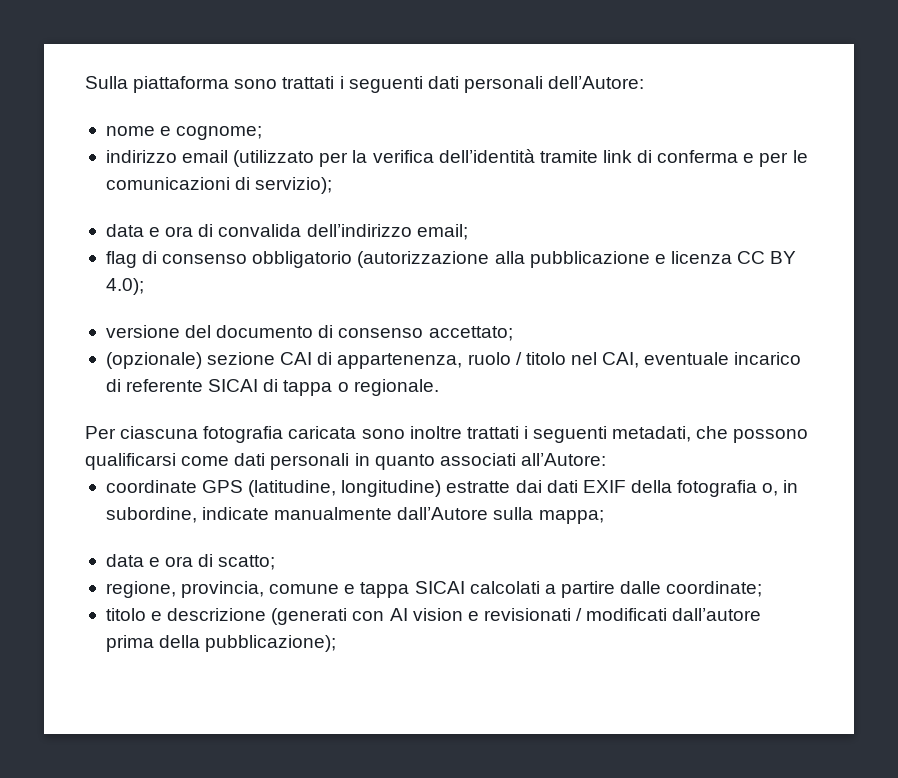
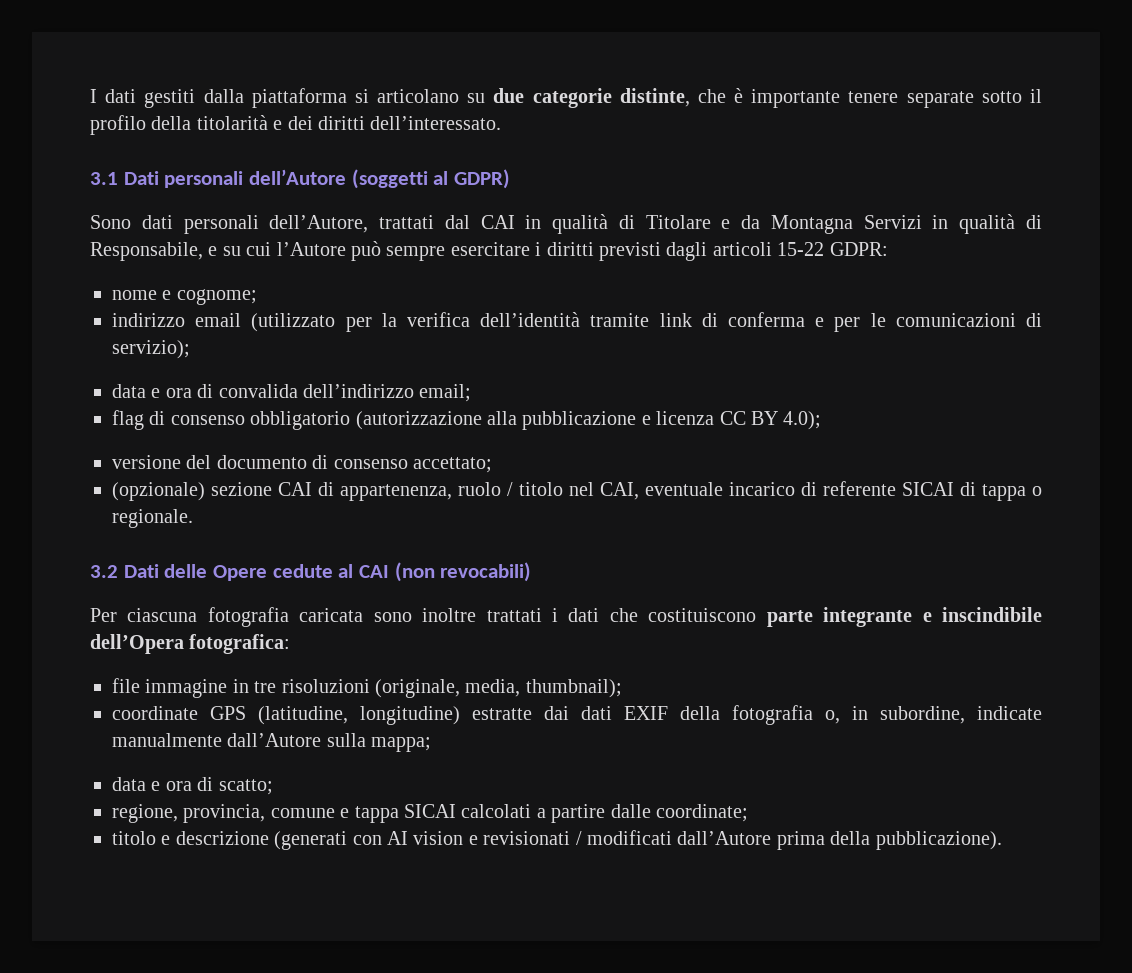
- Sulla piattaforma sono trattati i seguenti dati personali dell’Autore:
+ I dati gestiti dalla piattaforma si articolano su due categorie distinte, che è importante tenere separate sotto il profilo della titolarità e dei diritti dell’interessato.
+ 3.1 Dati personali dell’Autore (soggetti al GDPR)
+ Sono dati personali dell’Autore, trattati dal CAI in qualità di Titolare e da Montagna Servizi in qualità di Responsabile, e su cui l’Autore può sempre esercitare i diritti previsti dagli articoli 15-22 GDPR:
+ 3.2 Dati delle Opere cedute al CAI (non revocabili)
- Per ciascuna fotografia caricata sono inoltre trattati i seguenti metadati, che possono qualificarsi come dati personali in quanto associati all’Autore:
+ Per ciascuna fotografia caricata sono inoltre trattati i dati che costituiscono parte integrante e inscindibile dell’Opera fotografica:
+ file immagine in tre risoluzioni (originale, media, thumbnail);
- titolo e descrizione (generati con AI vision e revisionati / modificati dall’autore prima della pubblicazione);
+ titolo e descrizione (generati con AI vision e revisionati / modificati dall’Autore prima della pubblicazione).

